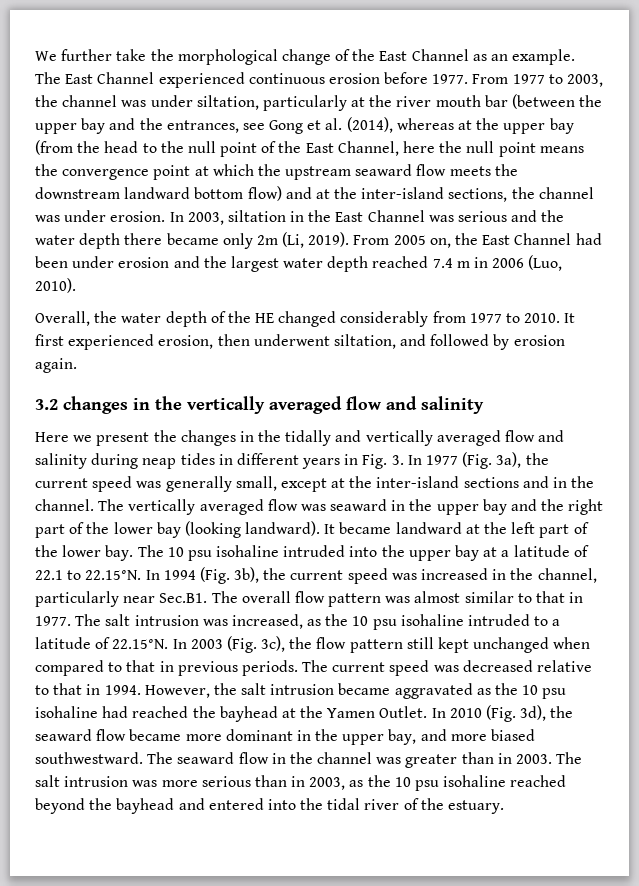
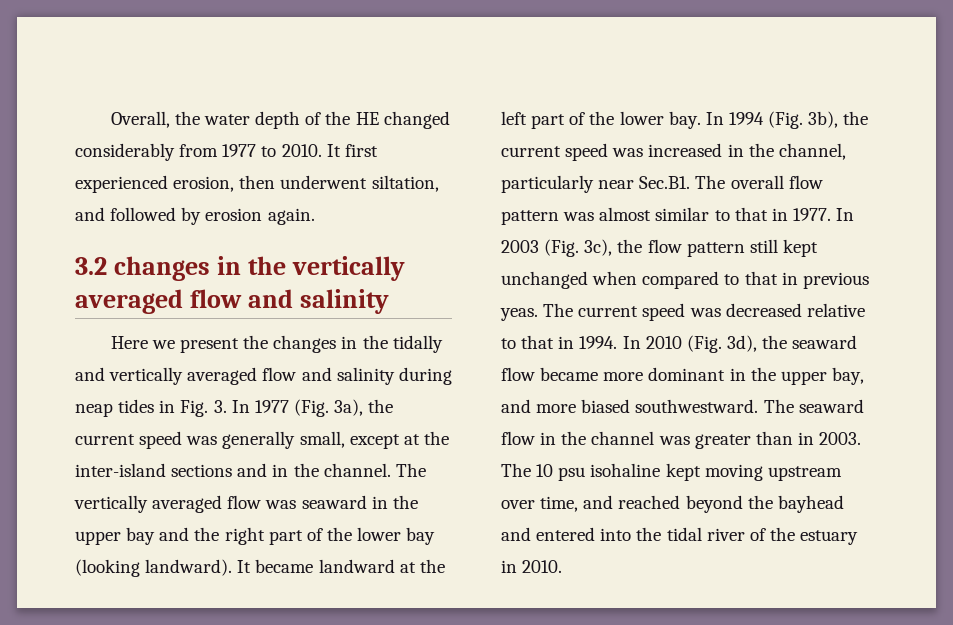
- We further take the morphological change of the East Channel as an example. The East Channel experienced continuous erosion before 1977. From 1977 to 2003, the channel was under siltation, particularly at the river mouth bar (between the upper bay and the entrances, see Gong et al. (2014), whereas at the upper bay (from the head to the null point of the East Channel, here the null point means the convergence point at which the upstream seaward flow meets the downstream landward bottom flow) and at the inter-island sections, the channel was under erosion. In 2003, siltation in the East Channel was serious and the water depth there became only 2m (Li, 2019). From 2005 on, the East Channel had been under erosion and the largest water depth reached 7.4 m in 2006 (Luo, 2010).
- Here we present the changes in the tidally and vertically averaged flow and salinity during neap tides in different years in Fig. 3. In 1977 (Fig. 3a), the current speed was generally small, except at the inter-island sections and in the channel.
+ Here we present the changes in the tidally and vertically averaged flow and salinity during neap tides in Fig. 3. In 1977 (Fig. 3a), the current speed was generally small, except at the inter-island sections and in the channel.
- The 10 psu isohaline intruded into the upper bay at a latitude of 22.1 to 22.15°N. In 1994 (Fig. 3b), the current speed was increased in the channel, particularly near Sec.B1. The overall flow pattern was almost similar to that in 1977.
+ In 1994 (Fig. 3b), the current speed was increased in the channel, particularly near Sec.B1. The overall flow pattern was almost similar to that in 1977.
- The salt intrusion was increased, as the 10 psu isohaline intruded to a latitude of 22.15°N. In 2003 (Fig. 3c), the flow pattern still kept unchanged when compared to that in previous periods.
+ In 2003 (Fig. 3c), the flow pattern still kept unchanged when compared to that in previous yeas.
- However, the salt intrusion became aggravated as the 10 psu isohaline had reached the bayhead at the Yamen Outlet.
- The salt intrusion was more serious than in 2003, as the 10 psu isohaline reached beyond the bayhead and entered into the tidal river of the estuary.
+ The 10 psu isohaline kept moving upstream over time, and reached beyond the bayhead and entered into the tidal river of the estuary in 2010.

